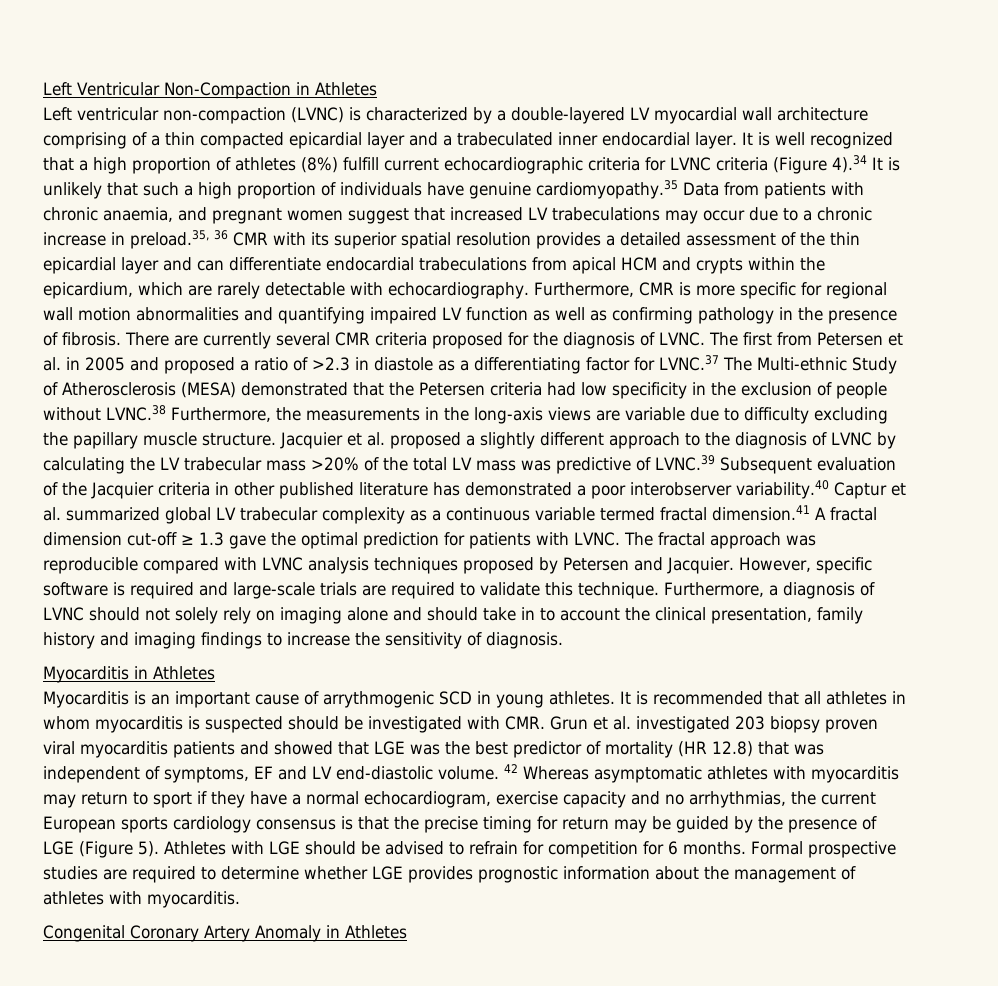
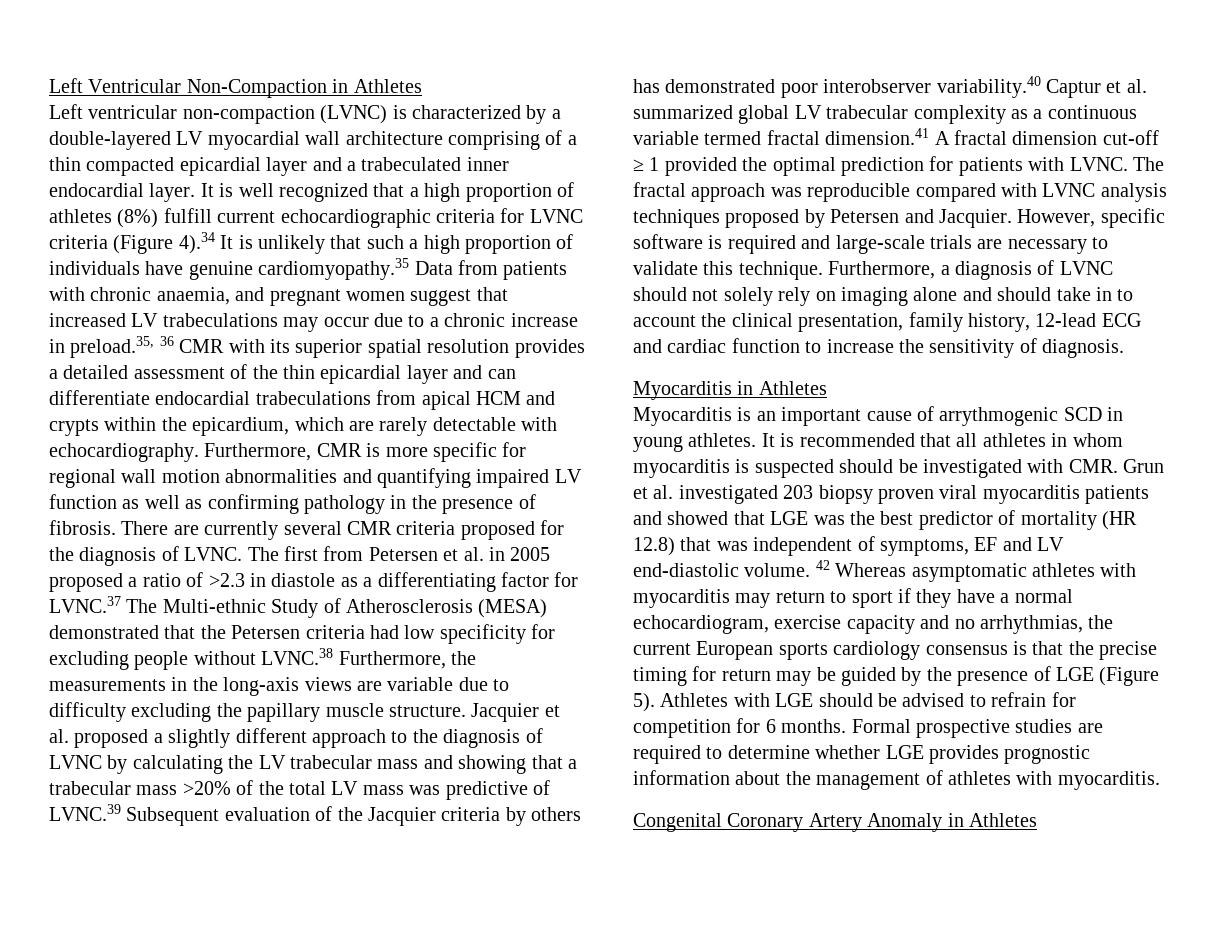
- The first from Petersen et al. in 2005 and proposed a ratio of >2.3 in diastole as a differentiating factor for LVNC.37 The Multi-ethnic Study of Atherosclerosis (MESA) demonstrated that the Petersen criteria had low specificity in the exclusion of people without LVNC.38 Furthermore, the measurements in the long-axis views are variable due to difficulty excluding the papillary muscle structure.
+ The first from Petersen et al. in 2005 proposed a ratio of >2.3 in diastole as a differentiating factor for LVNC.37 The Multi-ethnic Study of Atherosclerosis (MESA) demonstrated that the Petersen criteria had low specificity for excluding people without LVNC.38 Furthermore, the measurements in the long-axis views are variable due to difficulty excluding the papillary muscle structure.
- Jacquier et al. proposed a slightly different approach to the diagnosis of LVNC by calculating the LV trabecular mass >20% of the total LV mass was predictive of LVNC.39 Subsequent evaluation of the Jacquier criteria in other published literature has demonstrated a poor interobserver variability.40 Captur et al. summarized global LV trabecular complexity as a continuous variable termed fractal dimension.41 A fractal dimension cut-off ≥ 1.3 gave the optimal prediction for patients with LVNC.
+ Jacquier et al. proposed a slightly different approach to the diagnosis of LVNC by calculating the LV trabecular mass and showing that a trabecular mass >20% of the total LV mass was predictive of LVNC.39 Subsequent evaluation of the Jacquier criteria by others has demonstrated poor interobserver variability.40 Captur et al. summarized global LV trabecular complexity as a continuous variable termed fractal dimension.41 A fractal dimension cut-off ≥ 1 provided the optimal prediction for patients with LVNC.
- However, specific software is required and large-scale trials are required to validate this technique.
+ However, specific software is required and large-scale trials are necessary to validate this technique.
- Furthermore, a diagnosis of LVNC should not solely rely on imaging alone and should take in to account the clinical presentation, family history and imaging findings to increase the sensitivity of diagnosis.
+ Furthermore, a diagnosis of LVNC should not solely rely on imaging alone and should take in to account the clinical presentation, family history, 12-lead ECG and cardiac function to increase the sensitivity of diagnosis.

